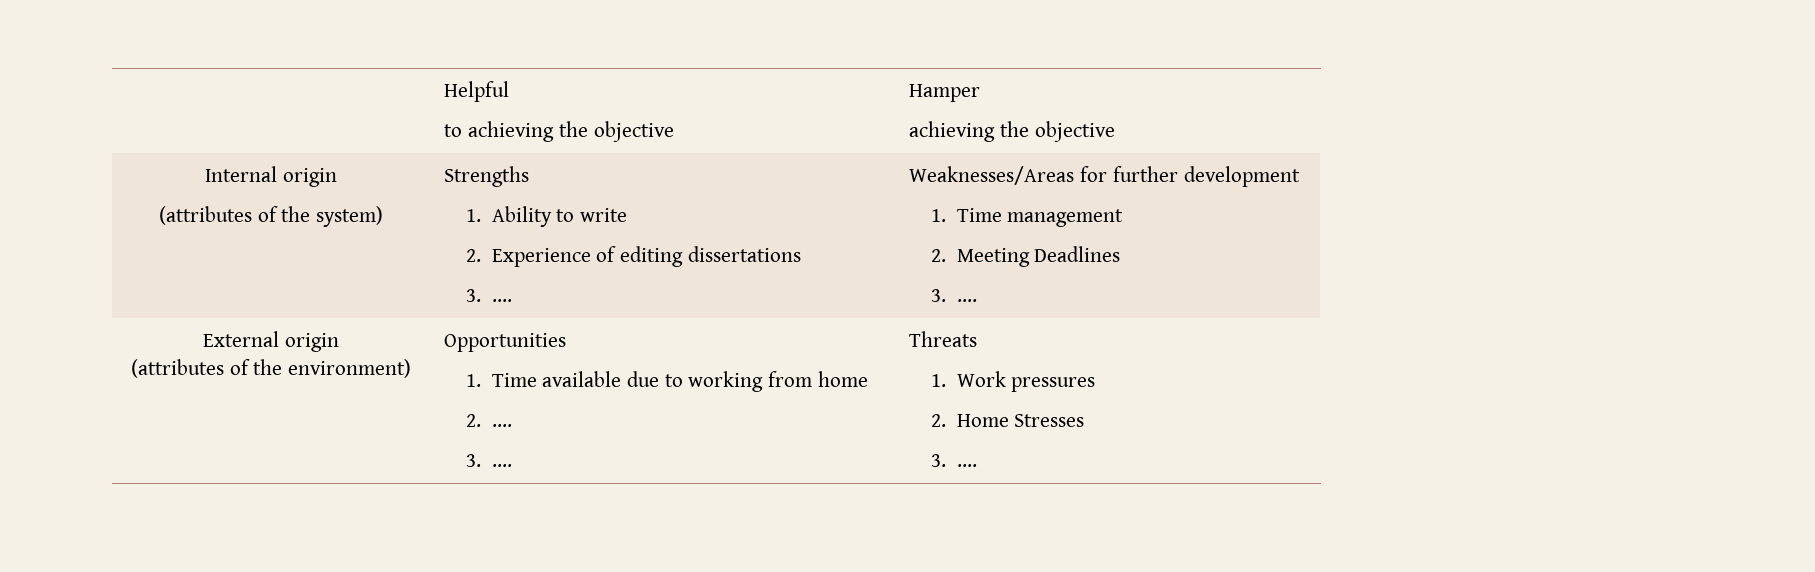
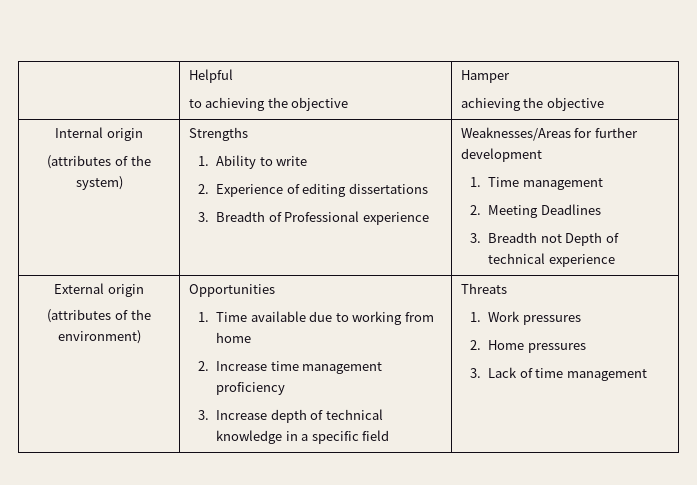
  Internal origin
  (attributes of the system) | Strengths
  1. Ability to write
  2. Experience of editing dissertations
- 3. .... | Weaknesses/Areas for further development
+ 3. Breadth of Professional experience | Weaknesses/Areas for further development
  1. Time management
  2. Meeting Deadlines
- 3. ....
+ 3. Breadth not Depth of technical experience
- 2. ....
- 3. ....
+ 2. Increase time management proficiency
+ 3. Increase depth of technical knowledge in a specific field
- 2. Home Stresses
- 3. ....
+ 2. Home pressures
+ 3. Lack of time management

